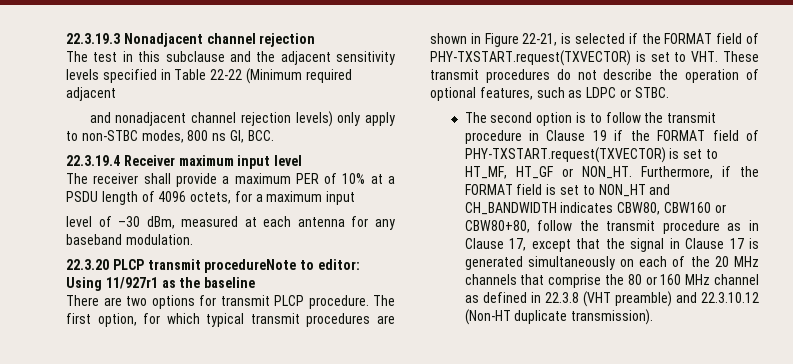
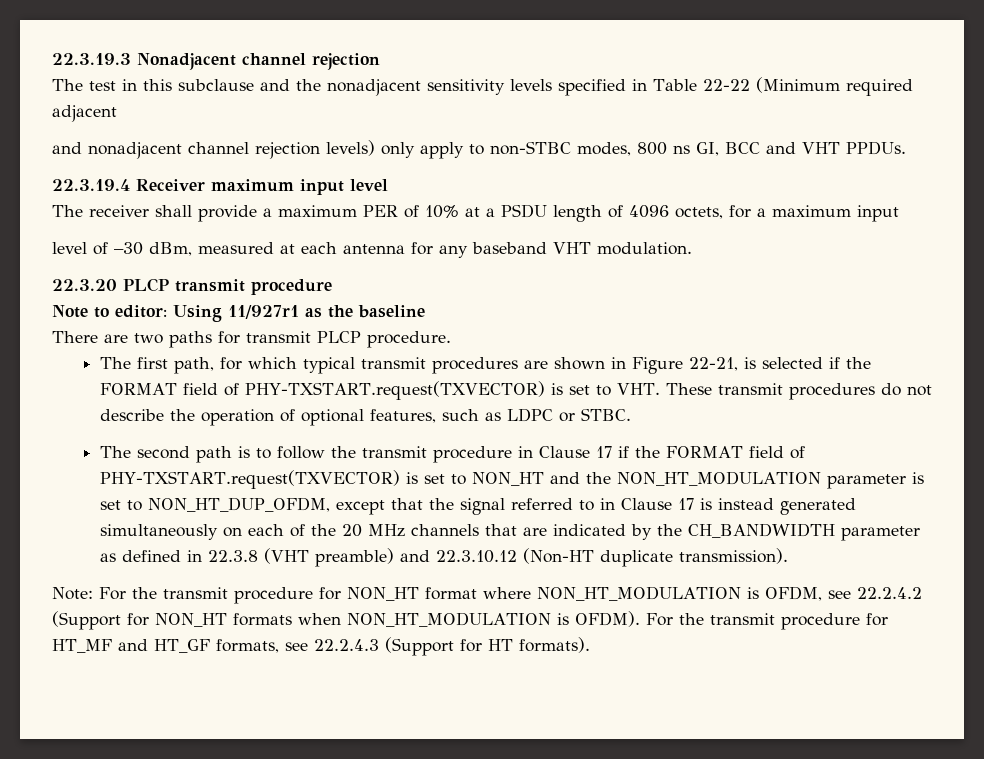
- The test in this subclause and the adjacent sensitivity levels specified in Table 22-22 (Minimum required adjacent
+ The test in this subclause and the nonadjacent sensitivity levels specified in Table 22-22 (Minimum required adjacent
- and nonadjacent channel rejection levels) only apply to non-STBC modes, 800 ns GI, BCC.
+ and nonadjacent channel rejection levels) only apply to non-STBC modes, 800 ns GI, BCC and VHT PPDUs.
- level of –30 dBm, measured at each antenna for any baseband modulation.
+ level of –30 dBm, measured at each antenna for any baseband VHT modulation.
- 22.3.20 PLCP transmit procedureNote to editor: Using 11/927r1 as the baseline
+ 22.3.20 PLCP transmit procedure
+ Note to editor: Using 11/927r1 as the baseline
- There are two options for transmit PLCP procedure. The first option, for which typical transmit procedures are shown in Figure 22-21, is selected if the FORMAT field of PHY-TXSTART.request(TXVECTOR) is set to VHT. These transmit procedures do not describe the operation of optional features, such as LDPC or STBC.
+ There are two paths for transmit PLCP procedure.
+ The first path, for which typical transmit procedures are shown in Figure 22-21, is selected if the FORMAT field of PHY-TXSTART.request(TXVECTOR) is set to VHT. These transmit procedures do not describe the operation of optional features, such as LDPC or STBC.
- The second option is to follow the transmit procedure in Clause 19 if the FORMAT field of PHY-TXSTART.request(TXVECTOR) is set to HT_MF, HT_GF or NON_HT. Furthermore, if the FORMAT field is set to NON_HT and CH_BANDWIDTH indicates CBW80, CBW160 or CBW80+80, follow the transmit procedure as in Clause 17, except that the signal in Clause 17 is generated simultaneously on each of the 20 MHz channels that comprise the 80 or 160 MHz channel as defined in 22.3.8 (VHT preamble) and 22.3.10.12 (Non-HT duplicate transmission).
+ The second path is to follow the transmit procedure in Clause 17 if the FORMAT field of PHY-TXSTART.request(TXVECTOR) is set to NON_HT and the NON_HT_MODULATION parameter is set to NON_HT_DUP_OFDM, except that the signal referred to in Clause 17 is instead generated simultaneously on each of the 20 MHz channels that are indicated by the CH_BANDWIDTH parameter as defined in 22.3.8 (VHT preamble) and 22.3.10.12 (Non-HT duplicate transmission).
+ Note: For the transmit procedure for NON_HT format where NON_HT_MODULATION is OFDM, see 22.2.4.2 (Support for NON_HT formats when NON_HT_MODULATION is OFDM). For the transmit procedure for HT_MF and HT_GF formats, see 22.2.4.3 (Support for HT formats).

